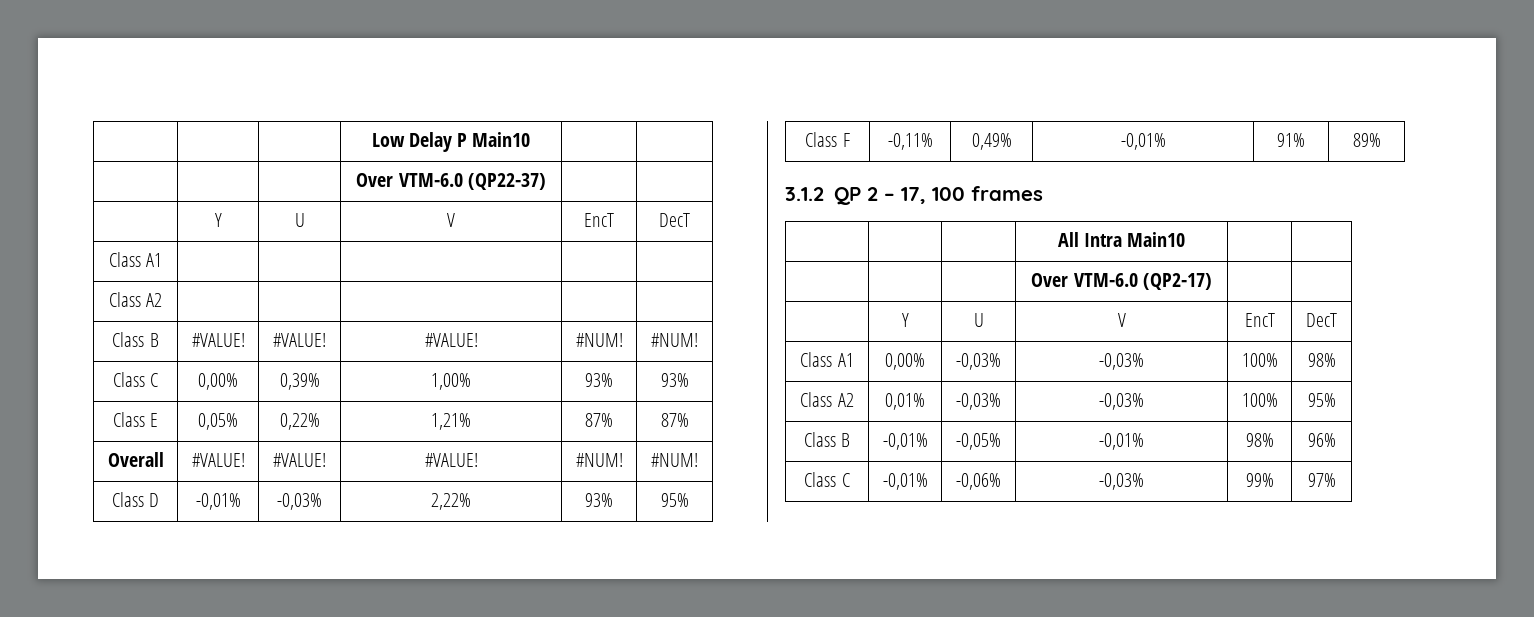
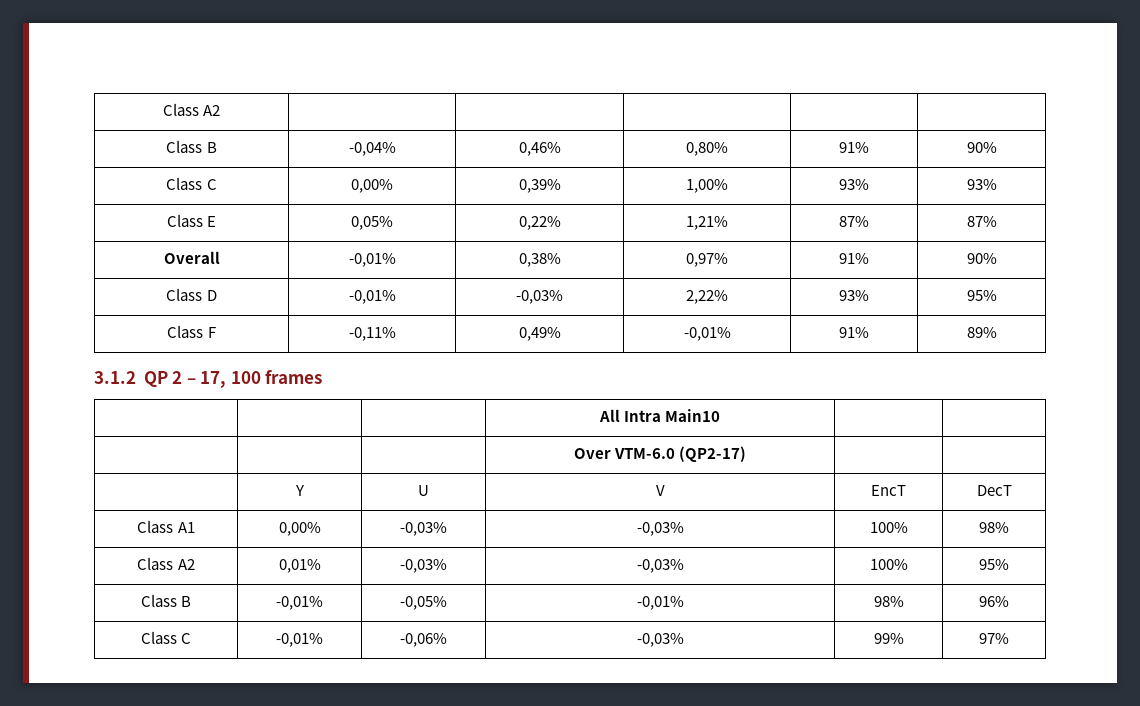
- | | | Low Delay P Main10 | |
- | | | Over VTM-6.0 (QP22-37) | |
- | Y | U | V | EncT | DecT
- Class A1 | | | | |
- Class B | #VALUE! | #VALUE! | #VALUE! | #NUM! | #NUM!
+ Class B | -0,04% | 0,46% | 0,80% | 91% | 90%
- Overall | #VALUE! | #VALUE! | #VALUE! | #NUM! | #NUM!
+ Overall | -0,01% | 0,38% | 0,97% | 91% | 90%

